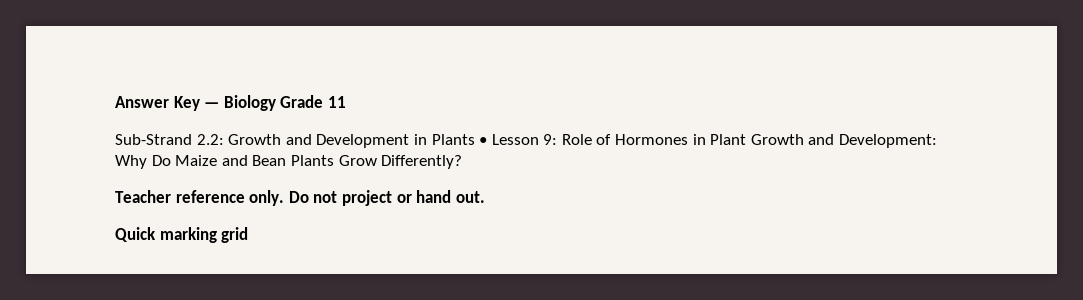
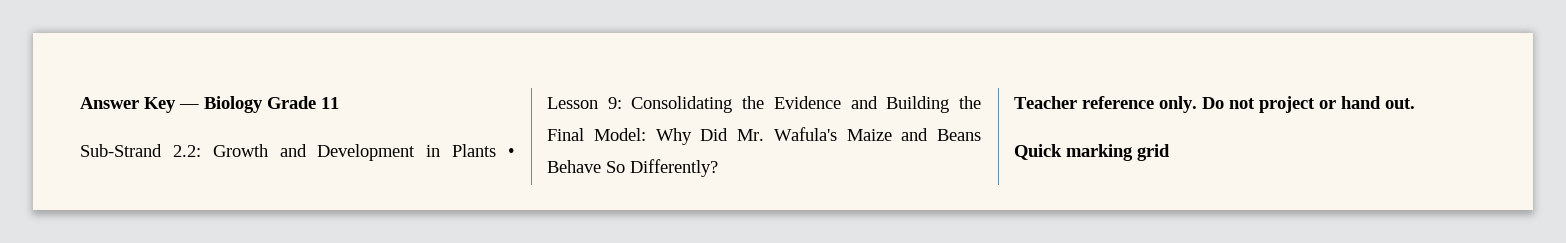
- Sub-Strand 2.2: Growth and Development in Plants • Lesson 9: Role of Hormones in Plant Growth and Development: Why Do Maize and Bean Plants Grow Differently?
+ Sub-Strand 2.2: Growth and Development in Plants • Lesson 9: Consolidating the Evidence and Building the Final Model: Why Did Mr. Wafula's Maize and Beans Behave So Differently?

